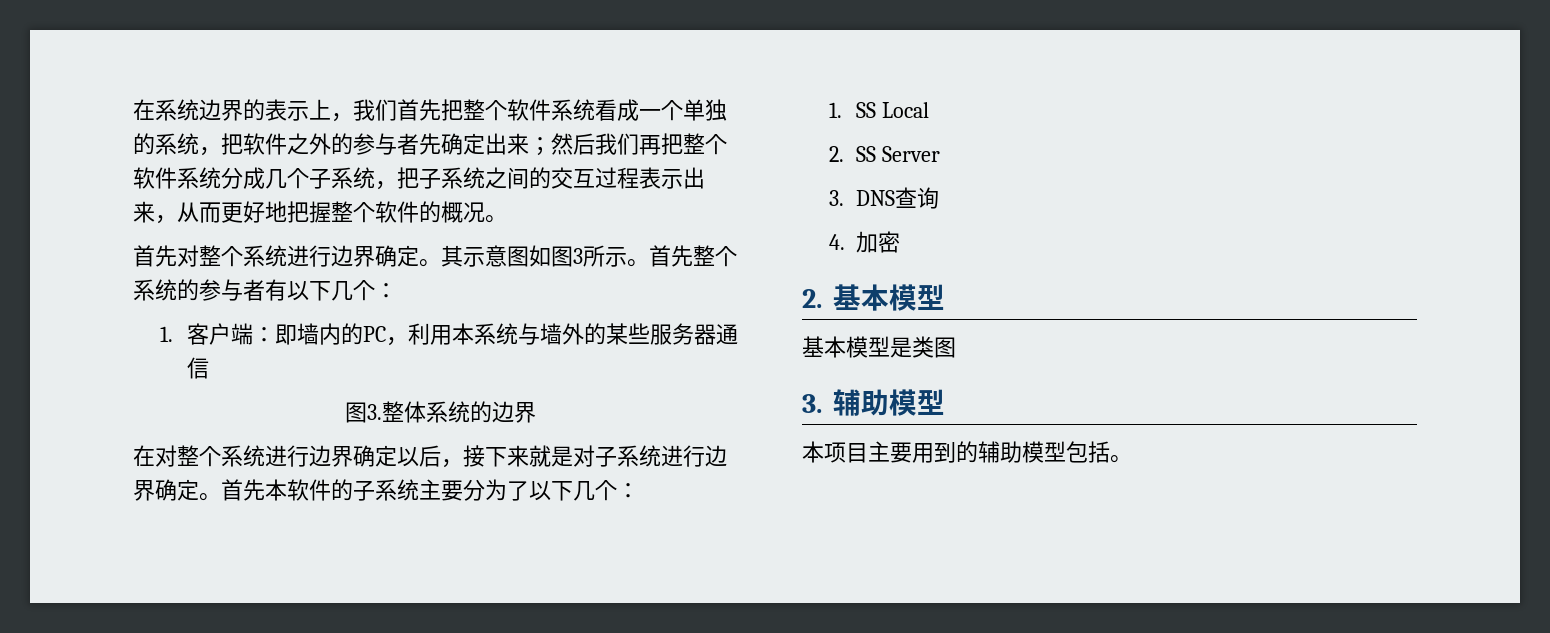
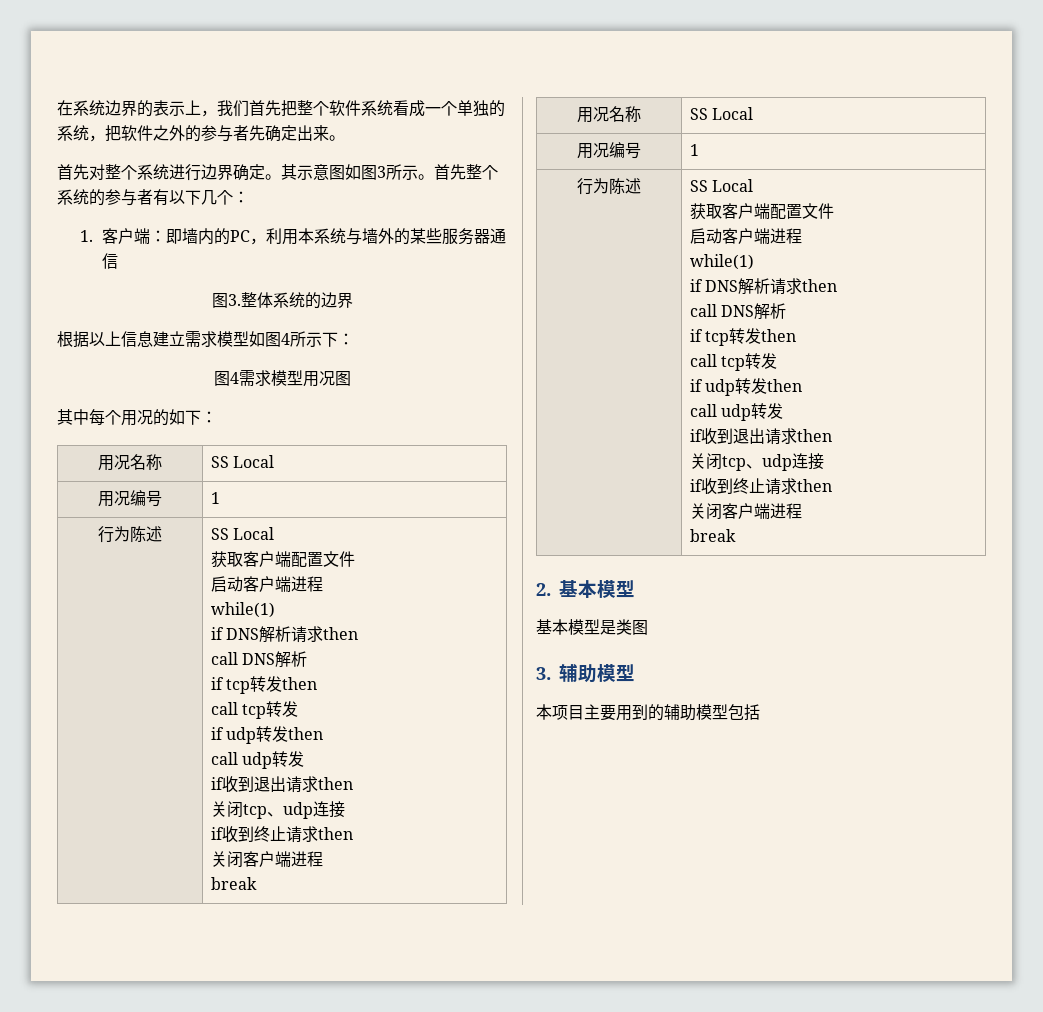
- 在系统边界的表示上，我们首先把整个软件系统看成一个单独的系统，把软件之外的参与者先确定出来；然后我们再把整个软件系统分成几个子系统，把子系统之间的交互过程表示出来，从而更好地把握整个软件的概况。
+ 在系统边界的表示上，我们首先把整个软件系统看成一个单独的系统，把软件之外的参与者先确定出来。
- 在对整个系统进行边界确定以后，接下来就是对子系统进行边界确定。首先本软件的子系统主要分为了以下几个：
- 1. SS Local
- 2. SS Server
- 3. DNS查询
- 4.加密
+ 根据以上信息建立需求模型如图4所示下：
+ 图4需求模型用况图
+ 其中每个用况的如下：
+ 用况名称 | SS Local
+ 用况编号 | 1
+ 行为陈述 | SS Local
+ 获取客户端配置文件
+ 启动客户端进程
+ while(1)
+ if DNS解析请求then
+ call DNS解析
+ if tcp转发then
+ call tcp转发
+ if udp转发then
+ call udp转发
+ if收到退出请求then
+ 关闭tcp、udp连接
+ if收到终止请求then
+ 关闭客户端进程
+ break
+ 用况名称 | SS Local
+ 用况编号 | 1
+ 行为陈述 | SS Local
+ 获取客户端配置文件
+ 启动客户端进程
+ while(1)
+ if DNS解析请求then
+ call DNS解析
+ if tcp转发then
+ call tcp转发
+ if udp转发then
+ call udp转发
+ if收到退出请求then
+ 关闭tcp、udp连接
+ if收到终止请求then
+ 关闭客户端进程
+ break
- 本项目主要用到的辅助模型包括。
+ 本项目主要用到的辅助模型包括

